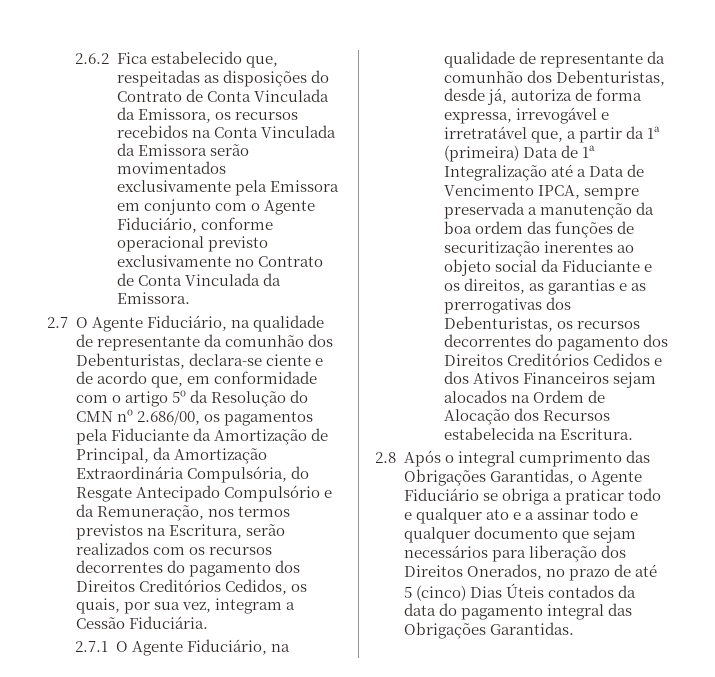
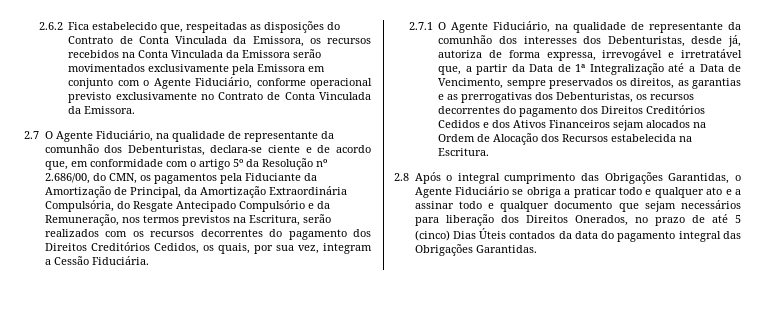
- 2.7 O Agente Fiduciário, na qualidade de representante da comunhão dos Debenturistas, declara-se ciente e de acordo que, em conformidade com o artigo 5º da Resolução do CMN nº 2.686/00, os pagamentos pela Fiduciante da Amortização de Principal, da Amortização Extraordinária Compulsória, do Resgate Antecipado Compulsório e da Remuneração, nos termos previstos na Escritura, serão realizados com os recursos decorrentes do pagamento dos Direitos Creditórios Cedidos, os quais, por sua vez, integram a Cessão Fiduciária.
+ 2.7 O Agente Fiduciário, na qualidade de representante da comunhão dos Debenturistas, declara-se ciente e de acordo que, em conformidade com o artigo 5º da Resolução nº 2.686/00, do CMN, os pagamentos pela Fiduciante da Amortização de Principal, da Amortização Extraordinária Compulsória, do Resgate Antecipado Compulsório e da Remuneração, nos termos previstos na Escritura, serão realizados com os recursos decorrentes do pagamento dos Direitos Creditórios Cedidos, os quais, por sua vez, integram a Cessão Fiduciária.
- 2.7.1 O Agente Fiduciário, na qualidade de representante da comunhão dos Debenturistas, desde já, autoriza de forma expressa, irrevogável e irretratável que, a partir da 1ª (primeira) Data de 1ª Integralização até a Data de Vencimento IPCA, sempre preservada a manutenção da boa ordem das funções de securitização inerentes ao objeto social da Fiduciante e os direitos, as garantias e as prerrogativas dos Debenturistas, os recursos decorrentes do pagamento dos Direitos Creditórios Cedidos e dos Ativos Financeiros sejam alocados na Ordem de Alocação dos Recursos estabelecida na Escritura.
+ 2.7.1 O Agente Fiduciário, na qualidade de representante da comunhão dos interesses dos Debenturistas, desde já, autoriza de forma expressa, irrevogável e irretratável que, a partir da Data de 1ª Integralização até a Data de Vencimento, sempre preservados os direitos, as garantias e as prerrogativas dos Debenturistas, os recursos decorrentes do pagamento dos Direitos Creditórios Cedidos e dos Ativos Financeiros sejam alocados na Ordem de Alocação dos Recursos estabelecida na Escritura.

